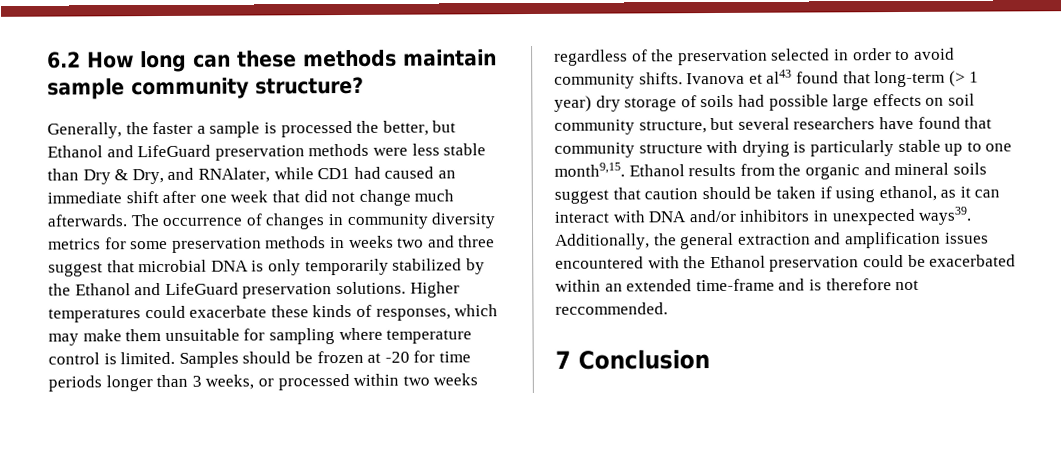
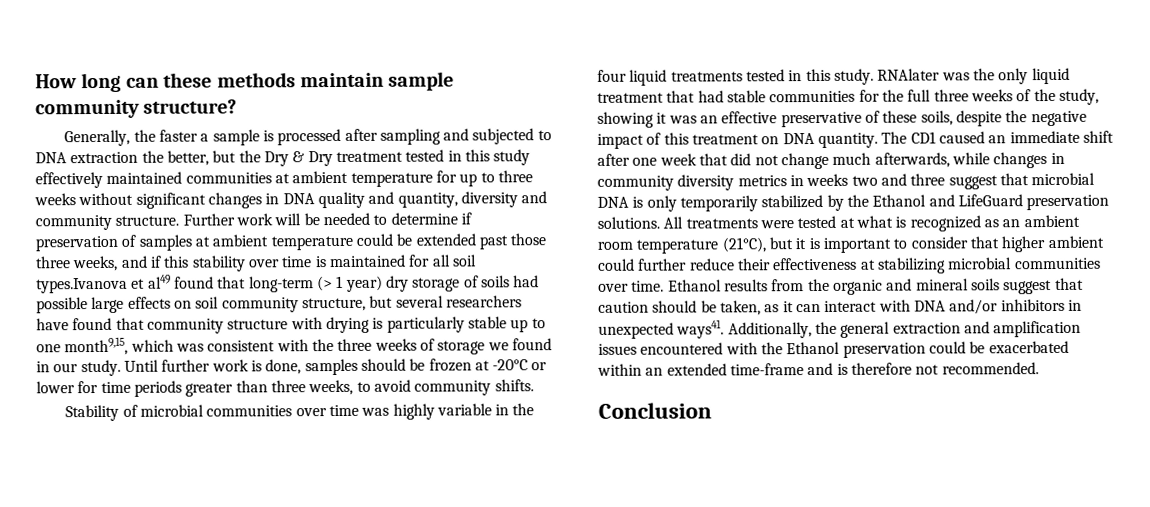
- 6.2 How long can these methods maintain sample community structure?
+ How long can these methods maintain sample community structure?
- Generally, the faster a sample is processed the better, but Ethanol and LifeGuard preservation methods were less stable than Dry & Dry, and RNAlater, while CD1 had caused an immediate shift after one week that did not change much afterwards. The occurrence of changes in community diversity metrics for some preservation methods in weeks two and three suggest that microbial DNA is only temporarily stabilized by the Ethanol and LifeGuard preservation solutions. Higher temperatures could exacerbate these kinds of responses, which may make them unsuitable for sampling where temperature control is limited. Samples should be frozen at -20 for time periods longer than 3 weeks, or processed within two weeks regardless of the preservation selected in order to avoid community shifts. Ivanova et al43 found that long-term (> 1 year) dry storage of soils had possible large effects on soil community structure, but several researchers have found that community structure with drying is particularly stable up to one month9,15.
+ Generally, the faster a sample is processed after sampling and subjected to DNA extraction the better, but the Dry & Dry treatment tested in this study effectively maintained communities at ambient temperature for up to three weeks without significant changes in DNA quality and quantity, diversity and community structure. Further work will be needed to determine if preservation of samples at ambient temperature could be extended past those three weeks, and if this stability over time is maintained for all soil types.Ivanova et al49 found that long-term (> 1 year) dry storage of soils had possible large effects on soil community structure, but several researchers have found that community structure with drying is particularly stable up to one month9,15, which was consistent with the three weeks of storage we found in our study. Until further work is done, samples should be frozen at -20°C or lower for time periods greater than three weeks, to avoid community shifts.
+ Stability of microbial communities over time was highly variable in the four liquid treatments tested in this study. RNAlater was the only liquid treatment that had stable communities for the full three weeks of the study, showing it was an effective preservative of these soils, despite the negative impact of this treatment on DNA quantity. The CD1 caused an immediate shift after one week that did not change much afterwards, while changes in community diversity metrics in weeks two and three suggest that microbial DNA is only temporarily stabilized by the Ethanol and LifeGuard preservation solutions. All treatments were tested at what is recognized as an ambient room temperature (21°C), but it is important to consider that higher ambient could further reduce their effectiveness at stabilizing microbial communities over time.
- Ethanol results from the organic and mineral soils suggest that caution should be taken if using ethanol, as it can interact with DNA and/or inhibitors in unexpected ways39.
+ Ethanol results from the organic and mineral soils suggest that caution should be taken, as it can interact with DNA and/or inhibitors in unexpected ways41.
- Additionally, the general extraction and amplification issues encountered with the Ethanol preservation could be exacerbated within an extended time-frame and is therefore not reccommended.
- 7 Conclusion
+ Additionally, the general extraction and amplification issues encountered with the Ethanol preservation could be exacerbated within an extended time-frame and is therefore not recommended.
+ Conclusion

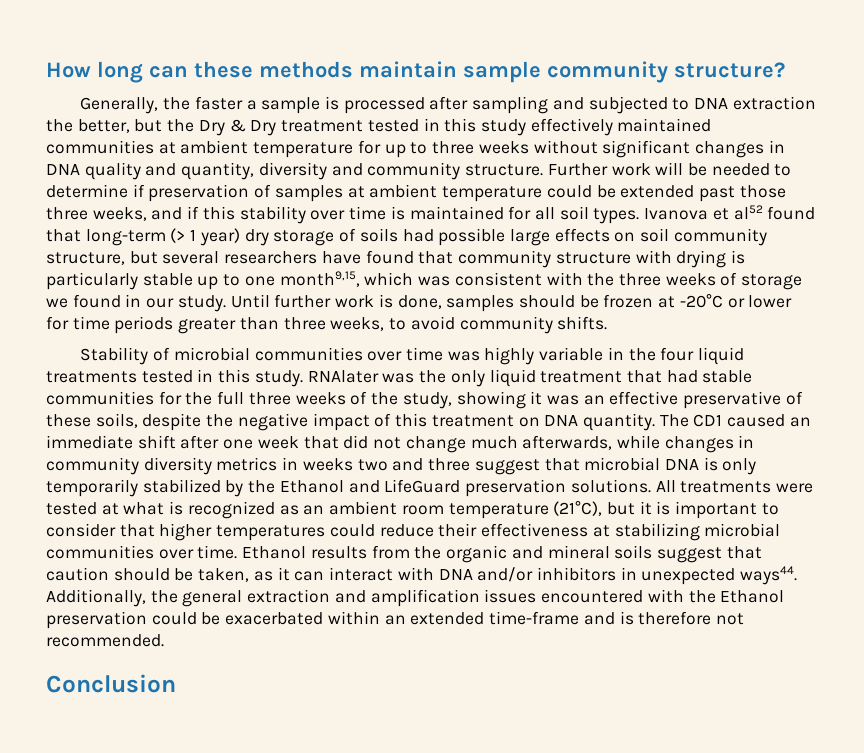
- Further work will be needed to determine if preservation of samples at ambient temperature could be extended past those three weeks, and if this stability over time is maintained for all soil types.Ivanova et al49 found that long-term (> 1 year) dry storage of soils had possible large effects on soil community structure, but several researchers have found that community structure with drying is particularly stable up to one month9,15, which was consistent with the three weeks of storage we found in our study.
+ Further work will be needed to determine if preservation of samples at ambient temperature could be extended past those three weeks, and if this stability over time is maintained for all soil types. Ivanova et al52 found that long-term (> 1 year) dry storage of soils had possible large effects on soil community structure, but several researchers have found that community structure with drying is particularly stable up to one month9,15, which was consistent with the three weeks of storage we found in our study.
- All treatments were tested at what is recognized as an ambient room temperature (21°C), but it is important to consider that higher ambient could further reduce their effectiveness at stabilizing microbial communities over time.
+ All treatments were tested at what is recognized as an ambient room temperature (21°C), but it is important to consider that higher temperatures could reduce their effectiveness at stabilizing microbial communities over time.
- Ethanol results from the organic and mineral soils suggest that caution should be taken, as it can interact with DNA and/or inhibitors in unexpected ways41.
+ Ethanol results from the organic and mineral soils suggest that caution should be taken, as it can interact with DNA and/or inhibitors in unexpected ways44.

